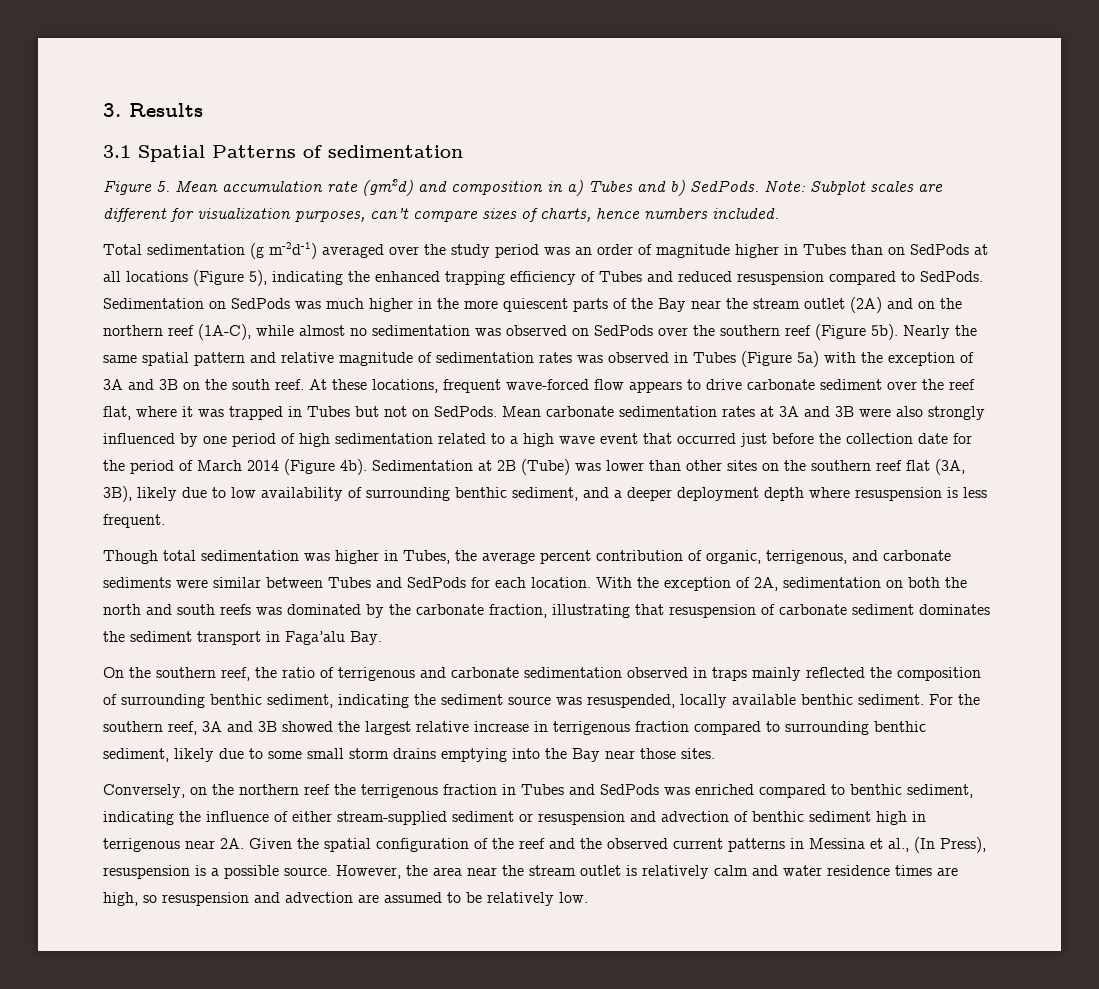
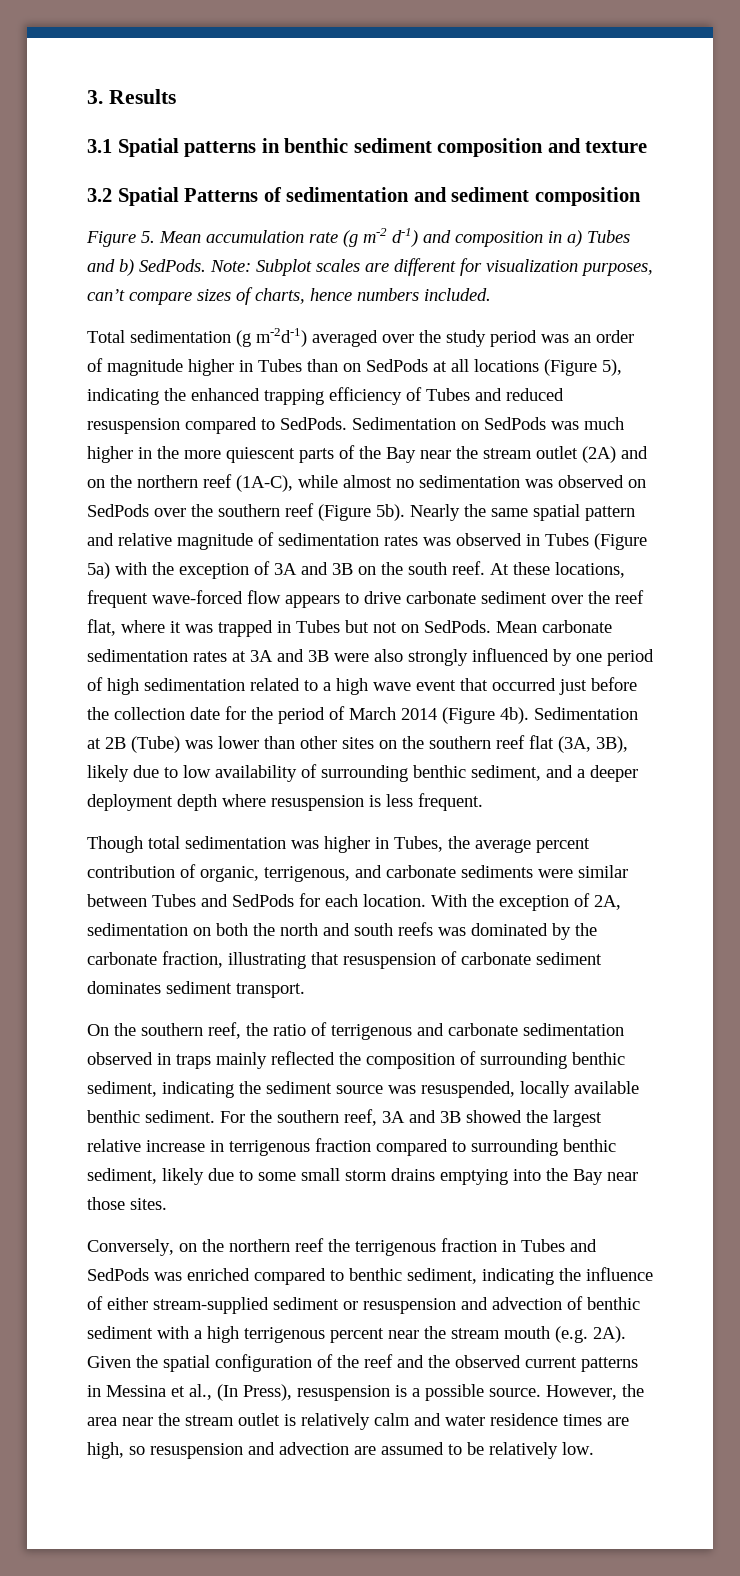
- 3.1 Spatial Patterns of sedimentation
+ 3.1 Spatial patterns in benthic sediment composition and texture
+ 3.2 Spatial Patterns of sedimentation and sediment composition
- Figure 5. Mean accumulation rate (gm2d) and composition in a) Tubes and b) SedPods.
+ Figure 5. Mean accumulation rate (g m-2 d-1) and composition in a) Tubes and b) SedPods.
- With the exception of 2A, sedimentation on both the north and south reefs was dominated by the carbonate fraction, illustrating that resuspension of carbonate sediment dominates the sediment transport in Faga’alu Bay.
+ With the exception of 2A, sedimentation on both the north and south reefs was dominated by the carbonate fraction, illustrating that resuspension of carbonate sediment dominates sediment transport.
- Conversely, on the northern reef the terrigenous fraction in Tubes and SedPods was enriched compared to benthic sediment, indicating the influence of either stream-supplied sediment or resuspension and advection of benthic sediment high in terrigenous near 2A.
+ Conversely, on the northern reef the terrigenous fraction in Tubes and SedPods was enriched compared to benthic sediment, indicating the influence of either stream-supplied sediment or resuspension and advection of benthic sediment with a high terrigenous percent near the stream mouth (e.g. 2A).

